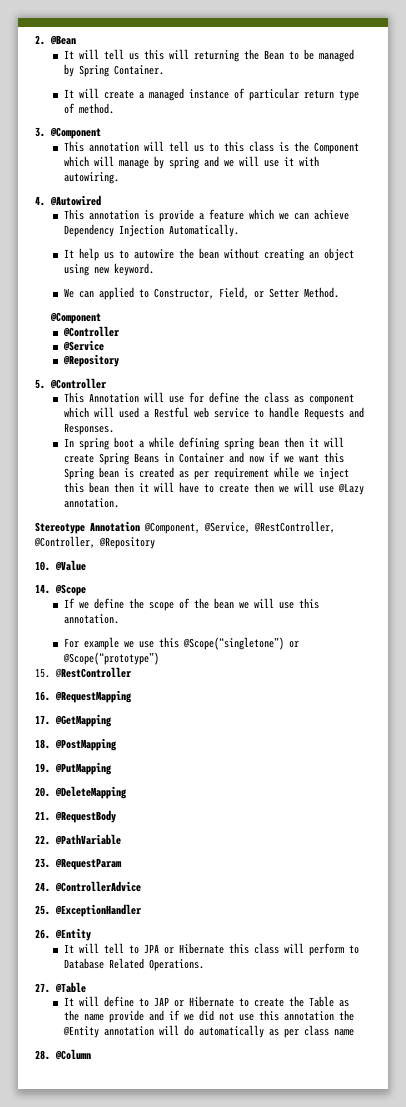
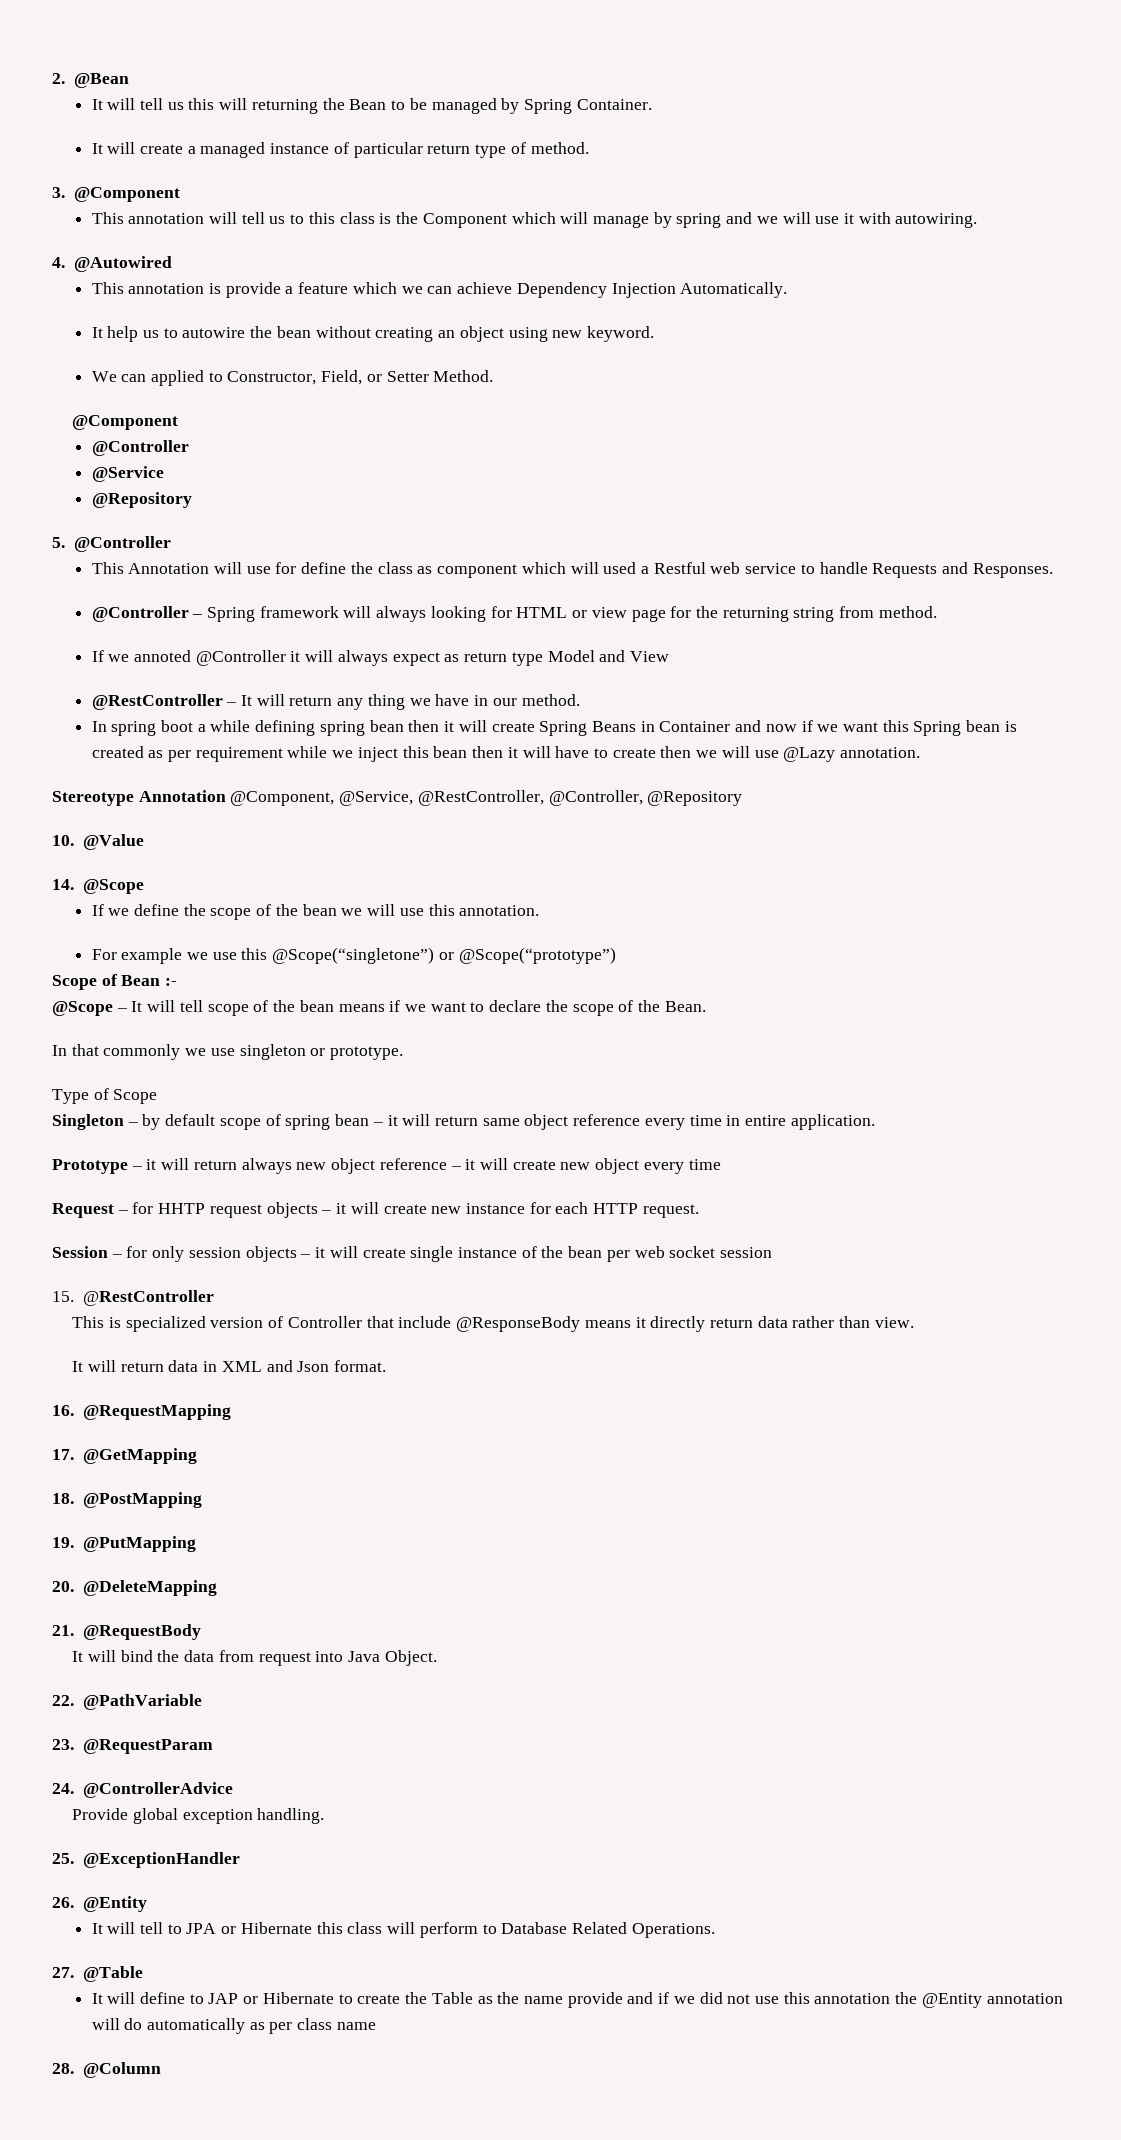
+ @Controller – Spring framework will always looking for HTML or view page for the returning string from method.
+ If we annoted @Controller it will always expect as return type Model and View
+ @RestController – It will return any thing we have in our method.
+ Scope of Bean :-
+ @Scope – It will tell scope of the bean means if we want to declare the scope of the Bean.
+ In that commonly we use singleton or prototype.
+ Type of Scope
+ Singleton – by default scope of spring bean – it will return same object reference every time in entire application.
+ Prototype – it will return always new object reference – it will create new object every time
+ Request – for HHTP request objects – it will create new instance for each HTTP request.
+ Session – for only session objects – it will create single instance of the bean per web socket session
  15. @RestController
+ This is specialized version of Controller that include @ResponseBody means it directly return data rather than view.
+ It will return data in XML and Json format.
+ It will bind the data from request into Java Object.
+ Provide global exception handling.

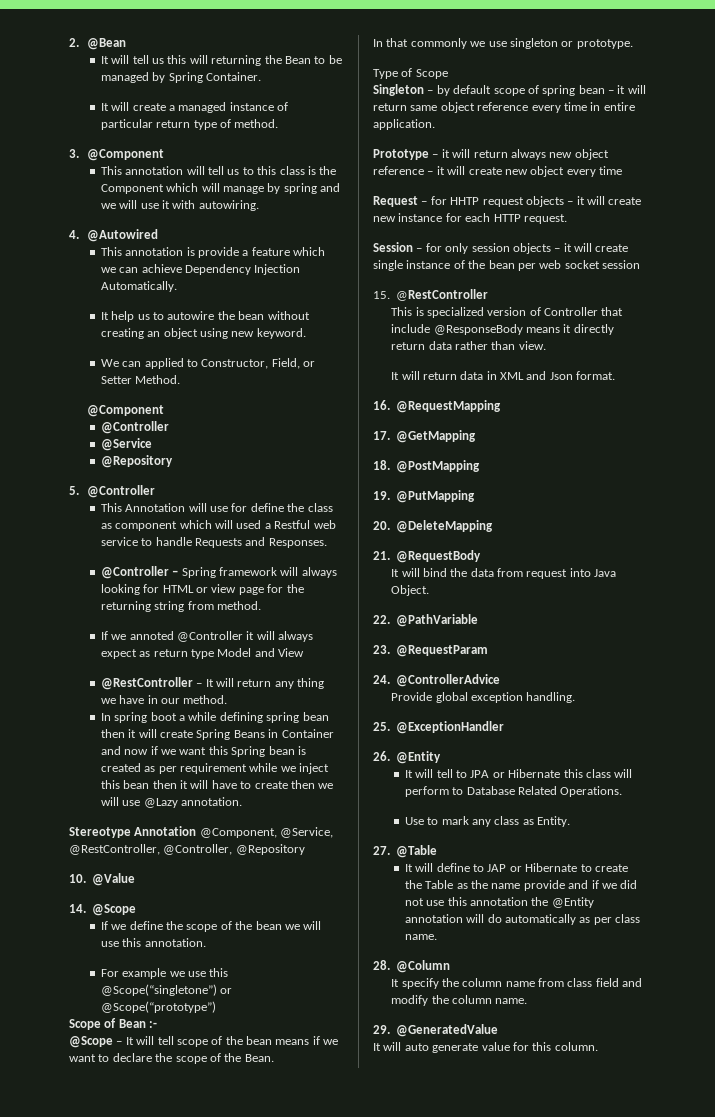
+ Use to mark any class as Entity.
- It will define to JAP or Hibernate to create the Table as the name provide and if we did not use this annotation the @Entity annotation will do automatically as per class name
+ It will define to JAP or Hibernate to create the Table as the name provide and if we did not use this annotation the @Entity annotation will do automatically as per class name.
+ It specify the column name from class field and modify the column name.
+ 29. @GeneratedValue
+ It will auto generate value for this column.

